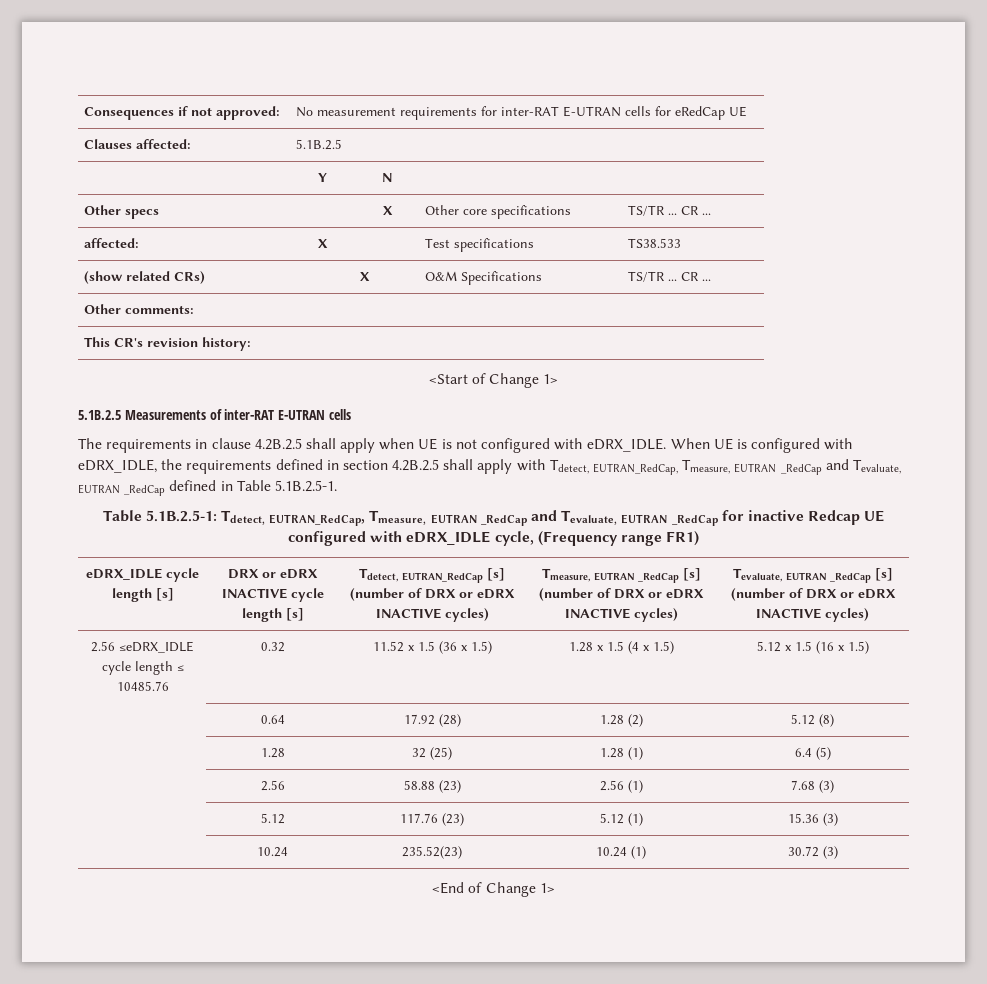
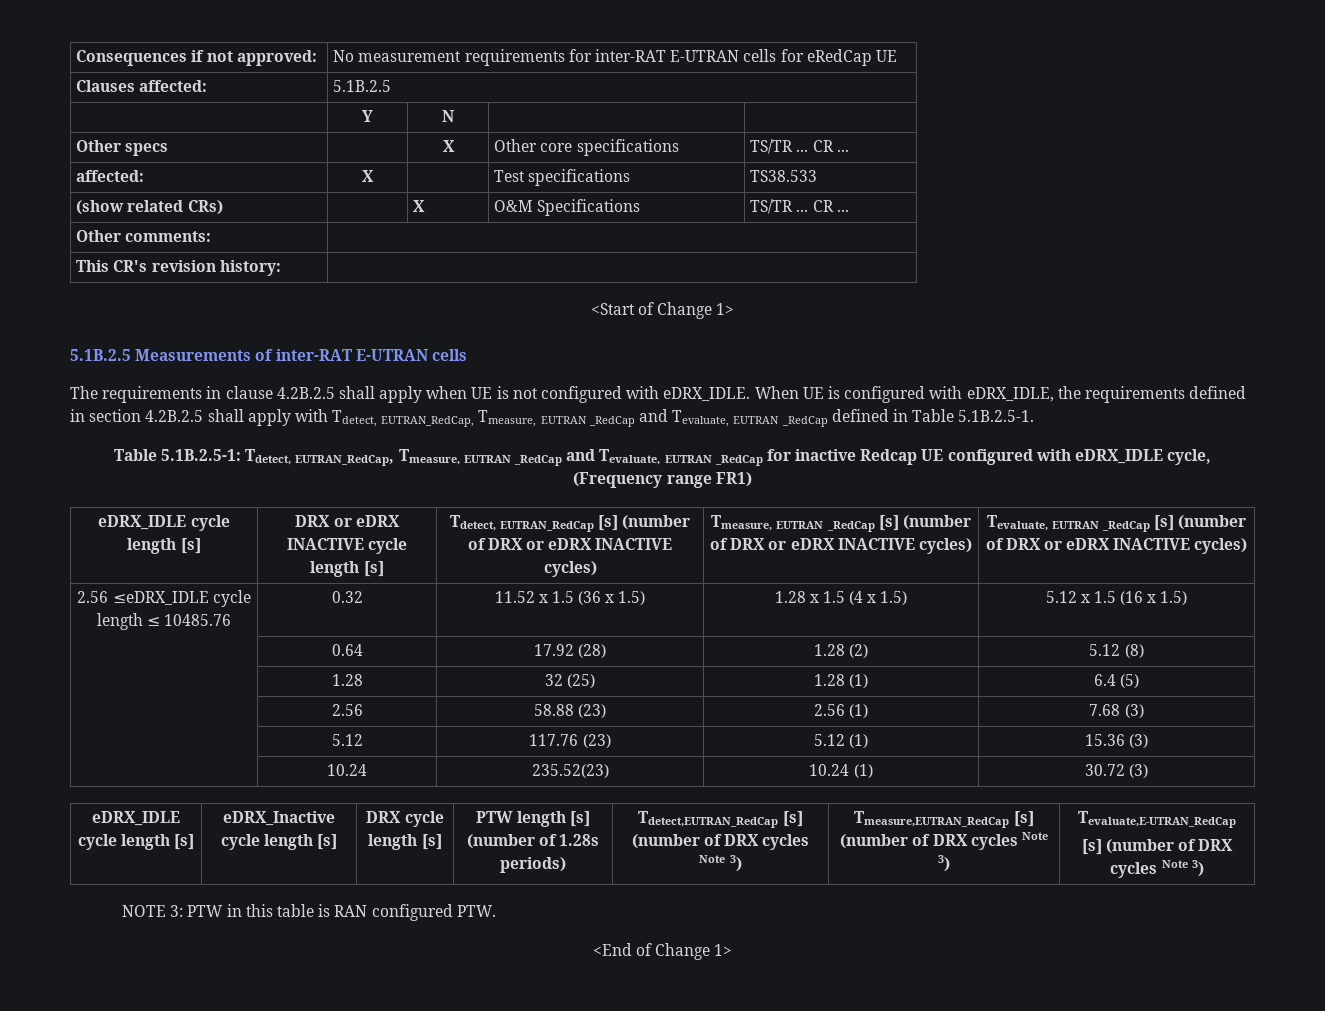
+ eDRX_IDLE cycle length [s] | eDRX_Inactive cycle length [s] | DRX cycle length [s] | PTW length [s] (number of 1.28s periods) | Tdetect,EUTRAN_RedCap [s] (number of DRX cycles Note 3) | Tmeasure,EUTRAN_RedCap [s] (number of DRX cycles Note 3) | Tevaluate,E-UTRAN_RedCap
+ [s] (number of DRX cycles Note 3)
+ NOTE 3: PTW in this table is RAN configured PTW.

